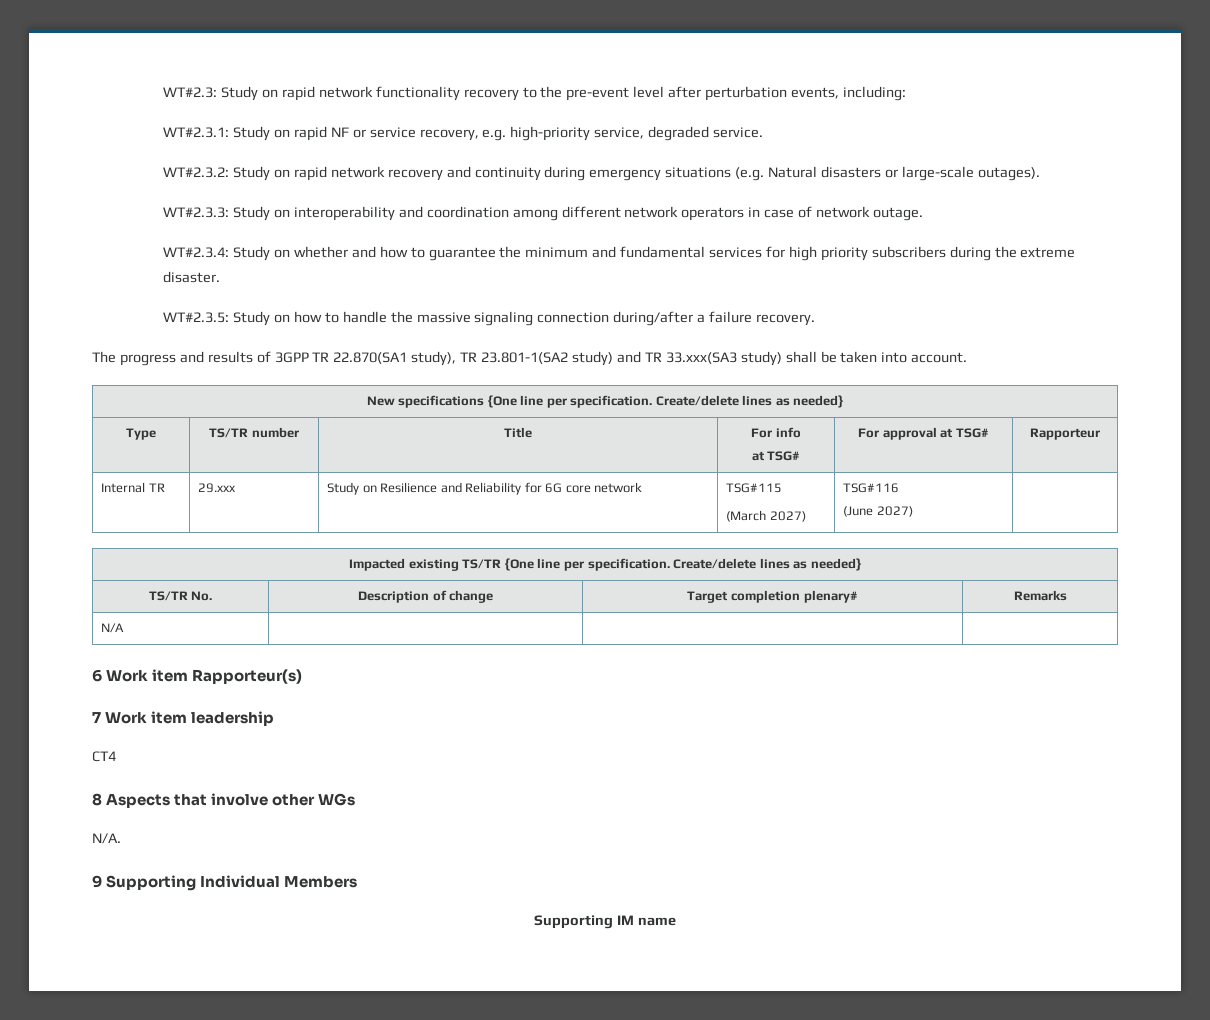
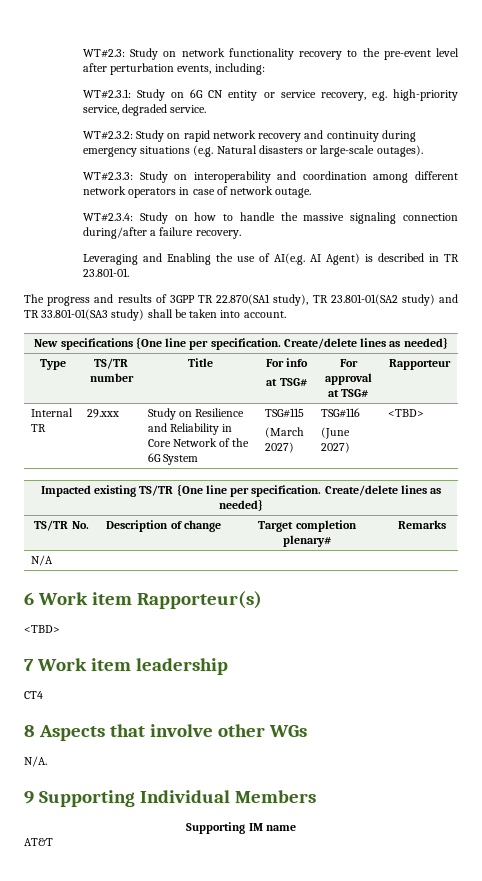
- WT#2.3: Study on rapid network functionality recovery to the pre-event level after perturbation events, including:
+ WT#2.3: Study on network functionality recovery to the pre-event level after perturbation events, including:
- WT#2.3.1: Study on rapid NF or service recovery, e.g. high-priority service, degraded service.
+ WT#2.3.1: Study on 6G CN entity or service recovery, e.g. high-priority service, degraded service.
- WT#2.3.4: Study on whether and how to guarantee the minimum and fundamental services for high priority subscribers during the extreme disaster.
- WT#2.3.5: Study on how to handle the massive signaling connection during/after a failure recovery.
+ WT#2.3.4: Study on how to handle the massive signaling connection during/after a failure recovery.
+ Leveraging and Enabling the use of AI(e.g. AI Agent) is described in TR 23.801-01.
- The progress and results of 3GPP TR 22.870(SA1 study), TR 23.801-1(SA2 study) and TR 33.xxx(SA3 study) shall be taken into account.
+ The progress and results of 3GPP TR 22.870(SA1 study), TR 23.801-01(SA2 study) and TR 33.801-01(SA3 study) shall be taken into account.
- Internal TR | 29.xxx | Study on Resilience and Reliability for 6G core network | TSG#115
+ Internal TR | 29.xxx | Study on Resilience and Reliability in Core Network of the 6G System | TSG#115
  (March 2027) | TSG#116
- (June 2027) |
+ (June 2027) | <TBD>
  6 Work item Rapporteur(s)
+ <TBD>
+ AT&T

